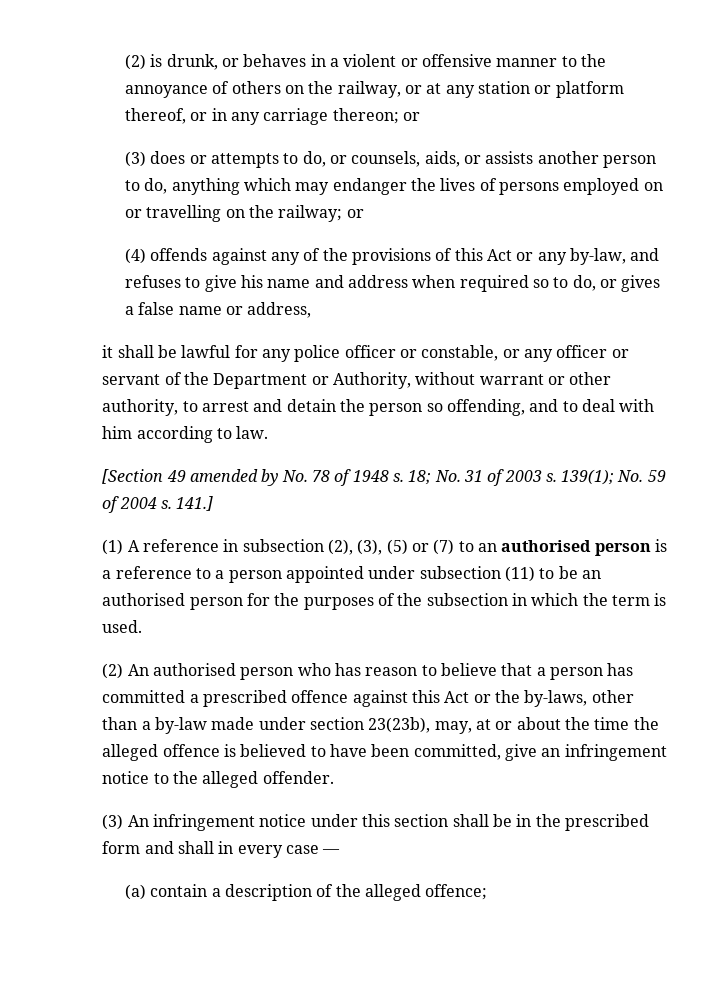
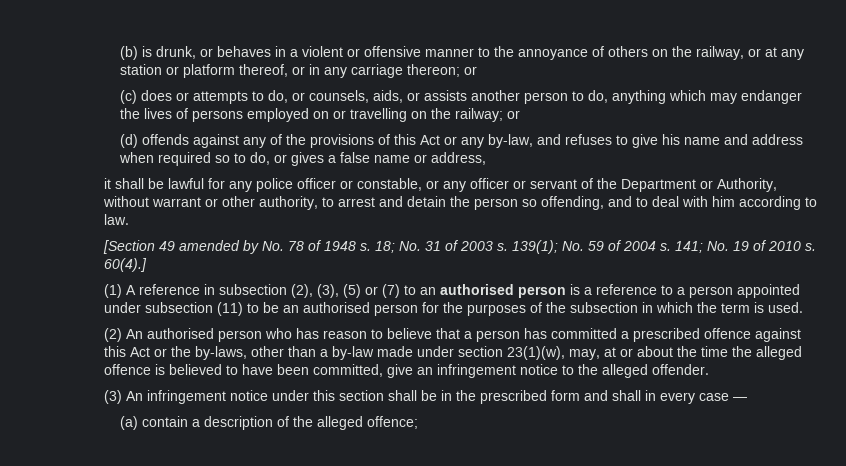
- (2) is drunk, or behaves in a violent or offensive manner to the annoyance of others on the railway, or at any station or platform thereof, or in any carriage thereon; or
+ (b) is drunk, or behaves in a violent or offensive manner to the annoyance of others on the railway, or at any station or platform thereof, or in any carriage thereon; or
- (3) does or attempts to do, or counsels, aids, or assists another person to do, anything which may endanger the lives of persons employed on or travelling on the railway; or
+ (c) does or attempts to do, or counsels, aids, or assists another person to do, anything which may endanger the lives of persons employed on or travelling on the railway; or
- (4) offends against any of the provisions of this Act or any by-law, and refuses to give his name and address when required so to do, or gives a false name or address,
+ (d) offends against any of the provisions of this Act or any by-law, and refuses to give his name and address when required so to do, or gives a false name or address,
- 141.]
+ 141; No. 19 of 2010 s. 60(4).]
- (2) An authorised person who has reason to believe that a person has committed a prescribed offence against this Act or the by-laws, other than a by-law made under section 23(23b), may, at or about the time the alleged offence is believed to have been committed, give an infringement notice to the alleged offender.
+ (2) An authorised person who has reason to believe that a person has committed a prescribed offence against this Act or the by-laws, other than a by-law made under section 23(1)(w), may, at or about the time the alleged offence is believed to have been committed, give an infringement notice to the alleged offender.

